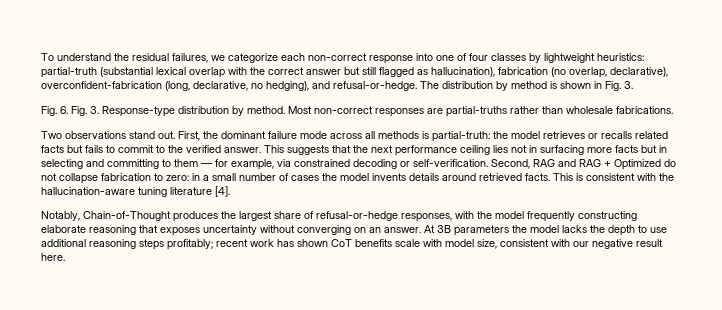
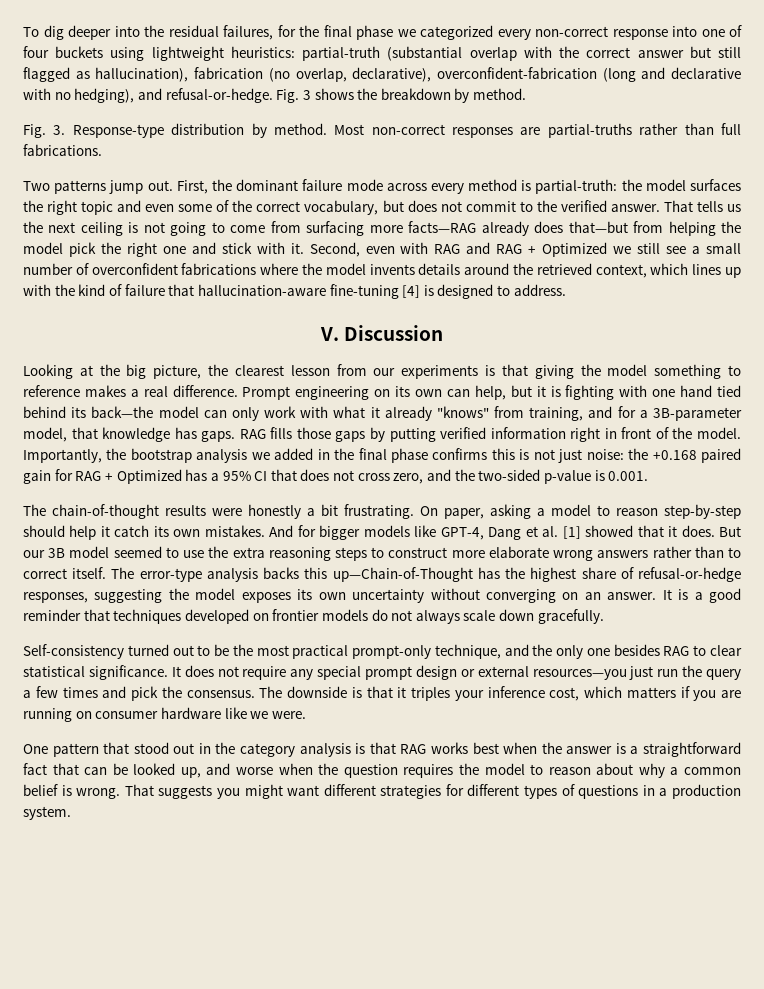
- To understand the residual failures, we categorize each non-correct response into one of four classes by lightweight heuristics: partial-truth (substantial lexical overlap with the correct answer but still flagged as hallucination), fabrication (no overlap, declarative), overconfident-fabrication (long, declarative, no hedging), and refusal-or-hedge. The distribution by method is shown in Fig. 3.
- Fig. 6. Fig. 3. Response-type distribution by method.
+ To dig deeper into the residual failures, for the final phase we categorized every non-correct response into one of four buckets using lightweight heuristics: partial-truth (substantial overlap with the correct answer but still flagged as hallucination), fabrication (no overlap, declarative), overconfident-fabrication (long and declarative with no hedging), and refusal-or-hedge. Fig. 3 shows the breakdown by method.
+ Fig. 3. Response-type distribution by method.
- Most non-correct responses are partial-truths rather than wholesale fabrications.
+ Most non-correct responses are partial-truths rather than full fabrications.
- Two observations stand out.
+ Two patterns jump out.
- First, the dominant failure mode across all methods is partial-truth: the model retrieves or recalls related facts but fails to commit to the verified answer.
+ First, the dominant failure mode across every method is partial-truth: the model surfaces the right topic and even some of the correct vocabulary, but does not commit to the verified answer.
- This suggests that the next performance ceiling lies not in surfacing more facts but in selecting and committing to them — for example, via constrained decoding or self-verification. Second, RAG and RAG + Optimized do not collapse fabrication to zero: in a small number of cases the model invents details around retrieved facts. This is consistent with the hallucination-aware tuning literature [4].
- Notably, Chain-of-Thought produces the largest share of refusal-or-hedge responses, with the model frequently constructing elaborate reasoning that exposes uncertainty without converging on an answer.
+ That tells us the next ceiling is not going to come from surfacing more facts—RAG already does that—but from helping the model pick the right one and stick with it. Second, even with RAG and RAG + Optimized we still see a small number of overconfident fabrications where the model invents details around the retrieved context, which lines up with the kind of failure that hallucination-aware fine-tuning [4] is designed to address.
+ V. Discussion
+ Looking at the big picture, the clearest lesson from our experiments is that giving the model something to reference makes a real difference. Prompt engineering on its own can help, but it is fighting with one hand tied behind its back—the model can only work with what it already "knows" from training, and for a 3B-parameter model, that knowledge has gaps. RAG fills those gaps by putting verified information right in front of the model. Importantly, the bootstrap analysis we added in the final phase confirms this is not just noise: the +0.168 paired gain for RAG + Optimized has a 95% CI that does not cross zero, and the two-sided p-value is 0.001.
+ The chain-of-thought results were honestly a bit frustrating. On paper, asking a model to reason step-by-step should help it catch its own mistakes. And for bigger models like GPT-4, Dang et al. [1] showed that it does. But our 3B model seemed to use the extra reasoning steps to construct more elaborate wrong answers rather than to correct itself. The error-type analysis backs this up—Chain-of-Thought has the highest share of refusal-or-hedge responses, suggesting the model exposes its own uncertainty without converging on an answer.
- At 3B parameters the model lacks the depth to use additional reasoning steps profitably; recent work has shown CoT benefits scale with model size, consistent with our negative result here.
+ It is a good reminder that techniques developed on frontier models do not always scale down gracefully.
+ Self-consistency turned out to be the most practical prompt-only technique, and the only one besides RAG to clear statistical significance. It does not require any special prompt design or external resources—you just run the query a few times and pick the consensus. The downside is that it triples your inference cost, which matters if you are running on consumer hardware like we were.
+ One pattern that stood out in the category analysis is that RAG works best when the answer is a straightforward fact that can be looked up, and worse when the question requires the model to reason about why a common belief is wrong. That suggests you might want different strategies for different types of questions in a production system.

